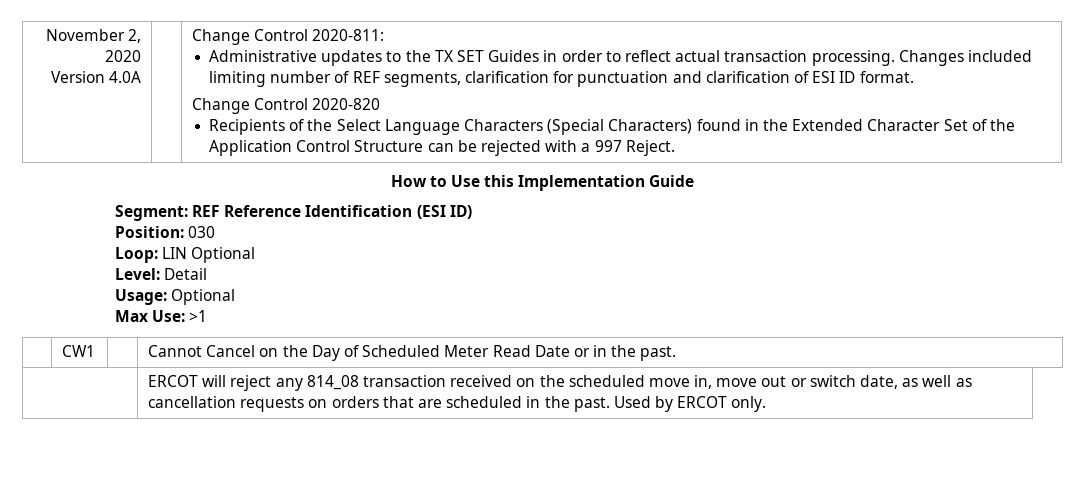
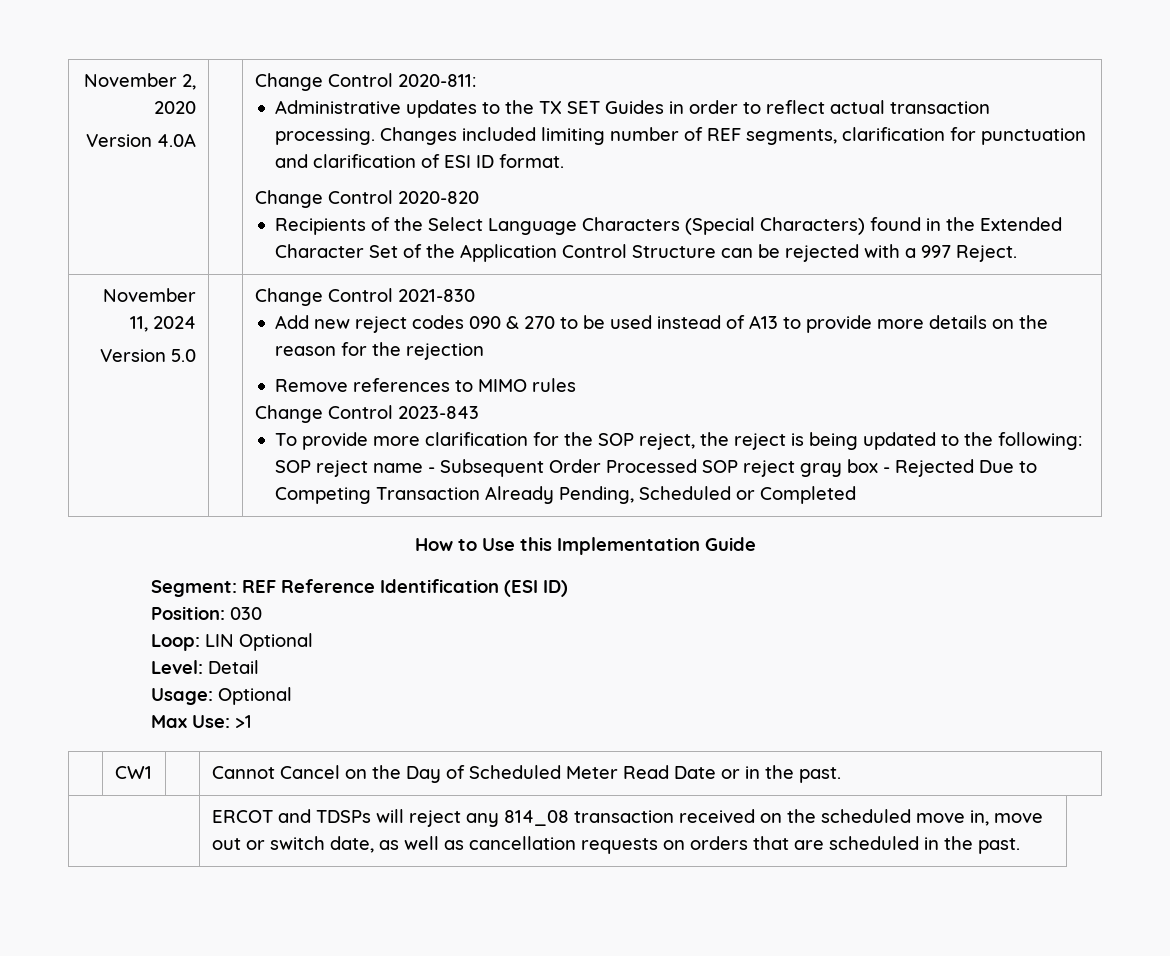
+ November 11, 2024
+ Version 5.0 | | Change Control 2021-830
+ Add new reject codes 090 & 270 to be used instead of A13 to provide more details on the reason for the rejection
+ Remove references to MIMO rules
+ Change Control 2023-843
+ To provide more clarification for the SOP reject, the reject is being updated to the following: SOP reject name - Subsequent Order Processed SOP reject gray box - Rejected Due to Competing Transaction Already Pending, Scheduled or Completed
- | ERCOT will reject any 814_08 transaction received on the scheduled move in, move out or switch date, as well as cancellation requests on orders that are scheduled in the past. Used by ERCOT only.
+ | ERCOT and TDSPs will reject any 814_08 transaction received on the scheduled move in, move out or switch date, as well as cancellation requests on orders that are scheduled in the past.

